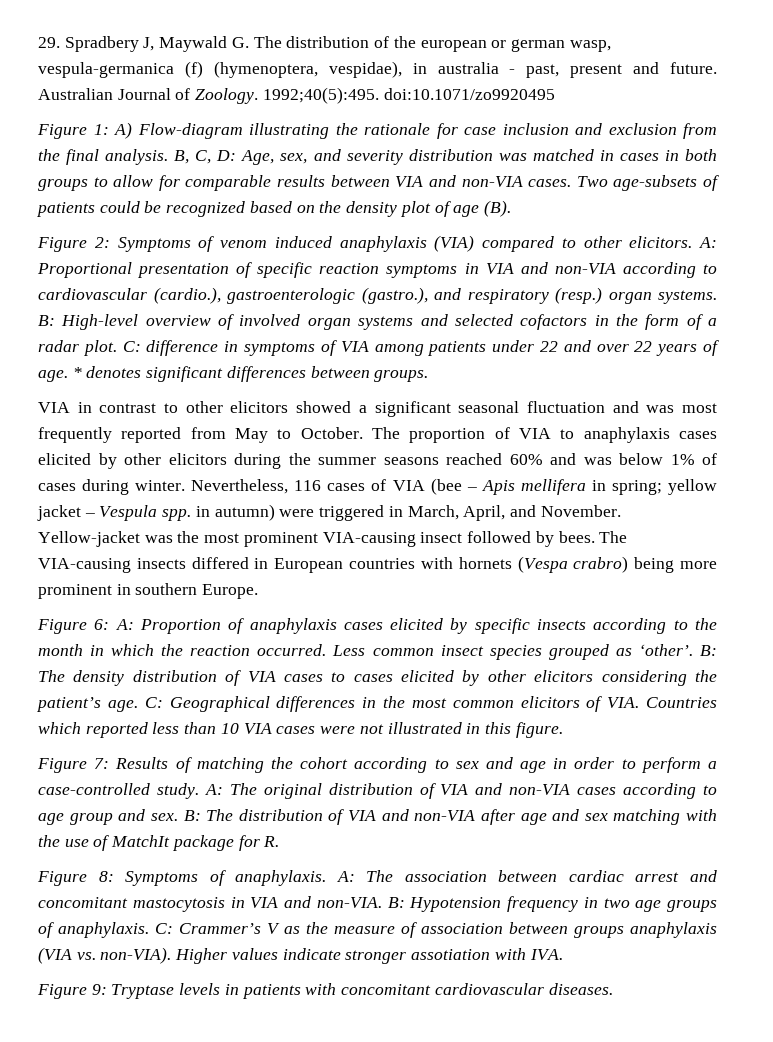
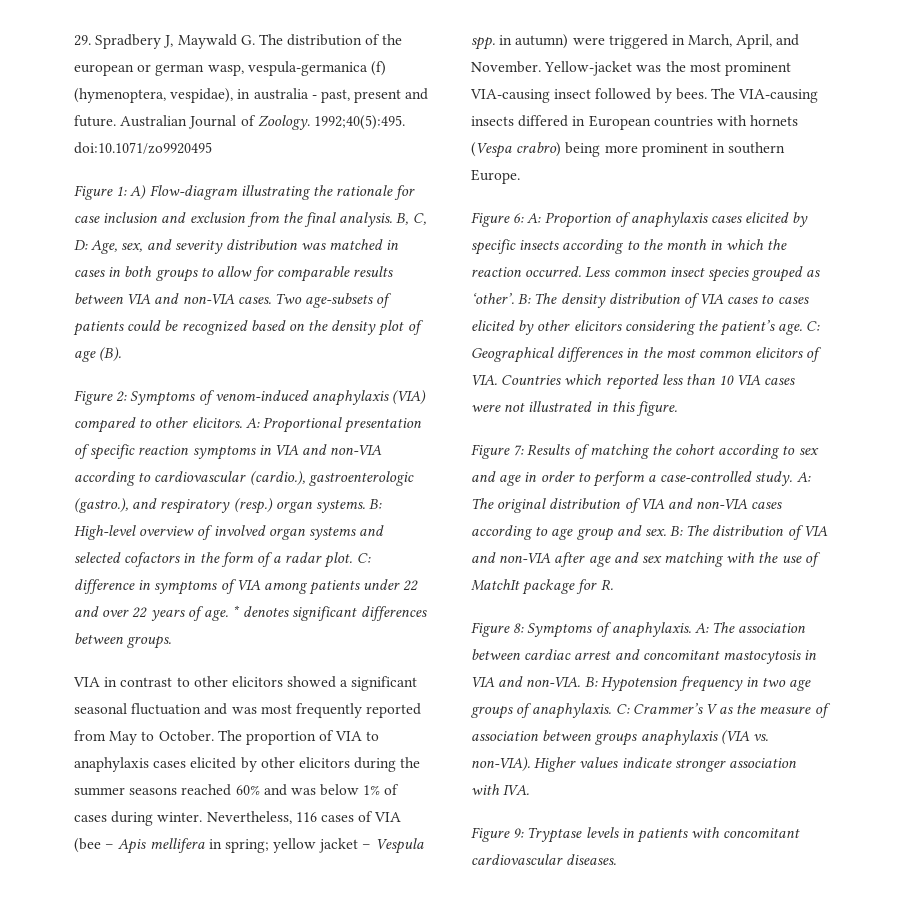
- Figure 2: Symptoms of venom induced anaphylaxis (VIA) compared to other elicitors.
+ Figure 2: Symptoms of venom-induced anaphylaxis (VIA) compared to other elicitors.
- Higher values indicate stronger assotiation with IVA.
+ Higher values indicate stronger association with IVA.

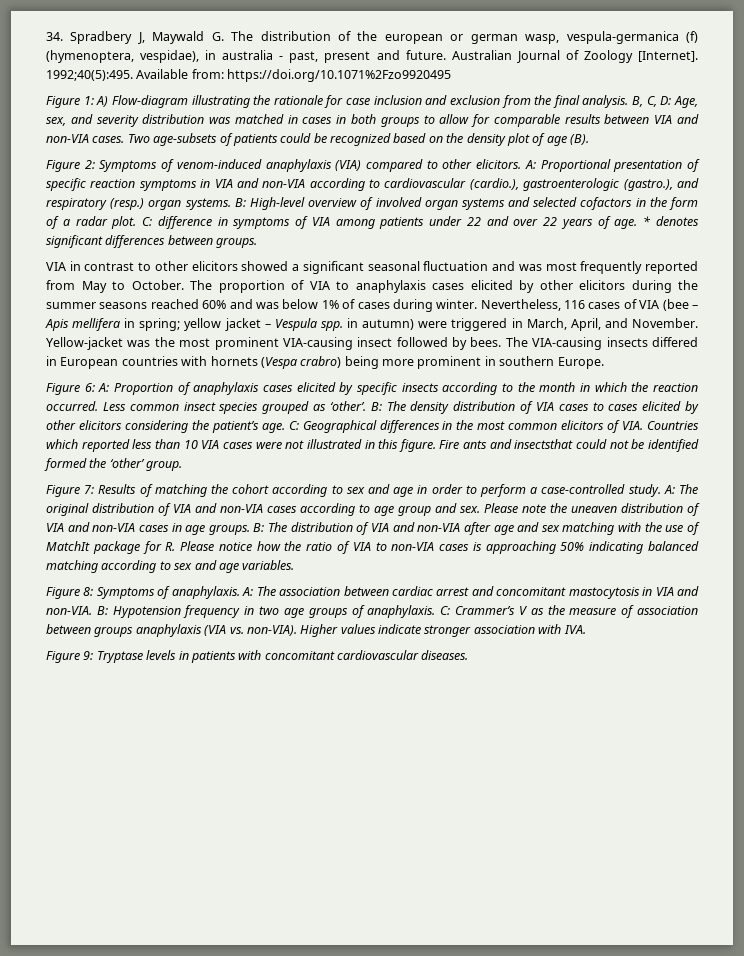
- 29. Spradbery J, Maywald G. The distribution of the european or german wasp, vespula-germanica (f) (hymenoptera, vespidae), in australia - past, present and future.
+ 34. Spradbery J, Maywald G. The distribution of the european or german wasp, vespula-germanica (f) (hymenoptera, vespidae), in australia - past, present and future.
- Australian Journal of Zoology. 1992;40(5):495. doi:10.1071/zo9920495
+ Australian Journal of Zoology [Internet]. 1992;40(5):495. Available from: https://doi.org/10.1071%2Fzo9920495
+ Fire ants and insectsthat could not be identified formed the ‘other’ group.
+ Please note the uneaven distribution of VIA and non-VIA cases in age groups.
- B: The distribution of VIA and non-VIA after age and sex matching with the use of MatchIt package for R.
+ B: The distribution of VIA and non-VIA after age and sex matching with the use of MatchIt package for R. Please notice how the ratio of VIA to non-VIA cases is approaching 50% indicating balanced matching according to sex and age variables.

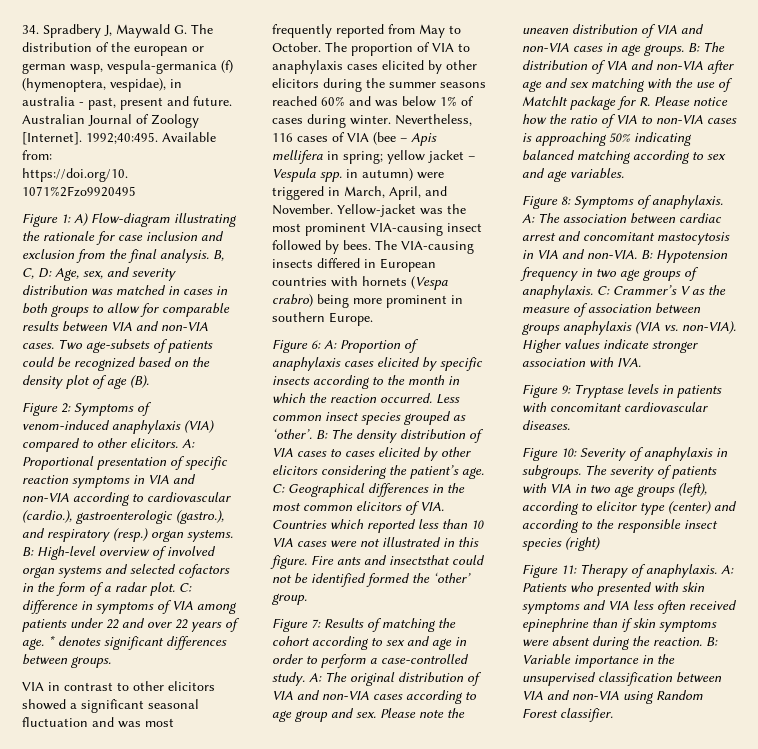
- 1992;40(5):495.
+ 1992;40:495.
+ Figure 10: Severity of anaphylaxis in subgroups. The severity of patients with VIA in two age groups (left), according to elicitor type (center) and according to the responsible insect species (right)
+ Figure 11: Therapy of anaphylaxis. A: Patients who presented with skin symptoms and VIA less often received epinephrine than if skin symptoms were absent during the reaction. B: Variable importance in the unsupervised classification between VIA and non-VIA using Random Forest classifier.

